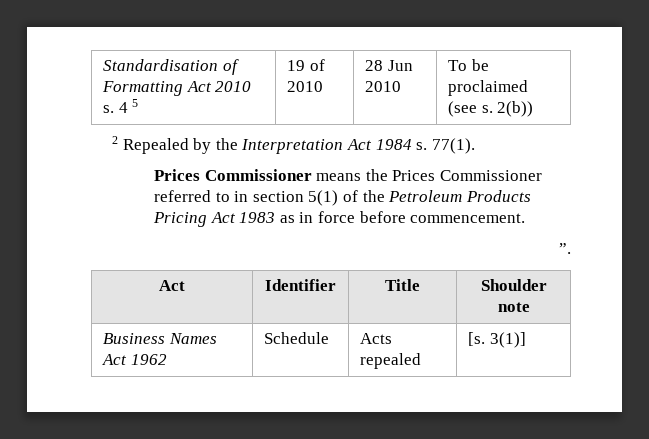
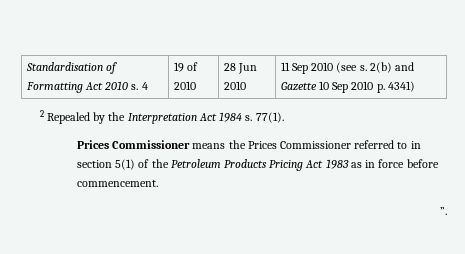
- Standardisation of Formatting Act 2010 s. 4 5 | 19 of 2010 | 28 Jun 2010 | To be proclaimed (see s. 2(b))
+ Standardisation of Formatting Act 2010 s. 4 | 19 of 2010 | 28 Jun 2010 | 11 Sep 2010 (see s. 2(b) and Gazette 10 Sep 2010 p. 4341)
- Act | Identifier | Title | Shoulder note
- Business Names Act 1962 | Schedule | Acts repealed | [s. 3(1)]

